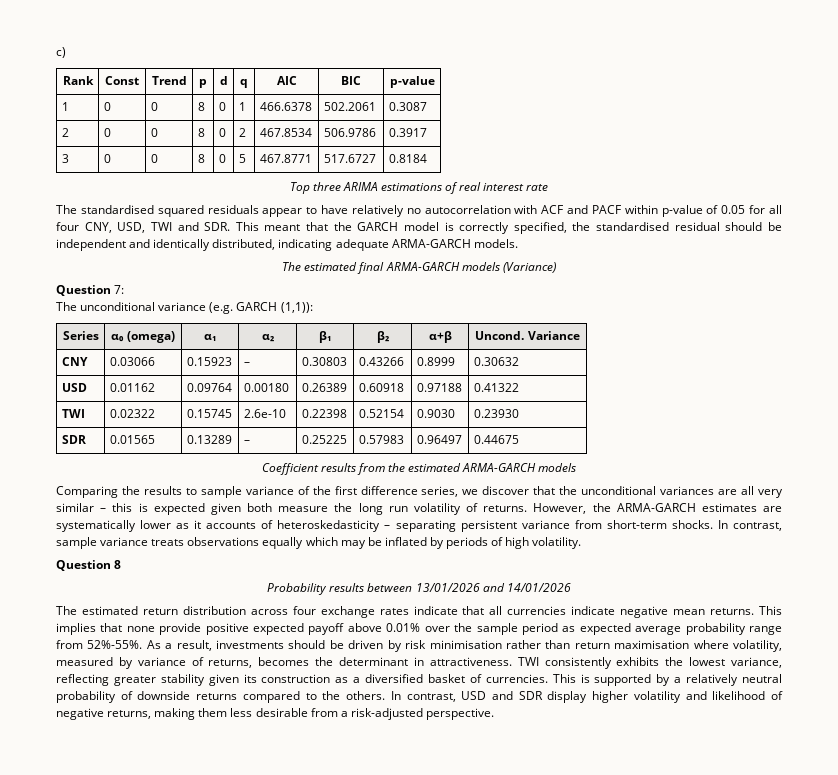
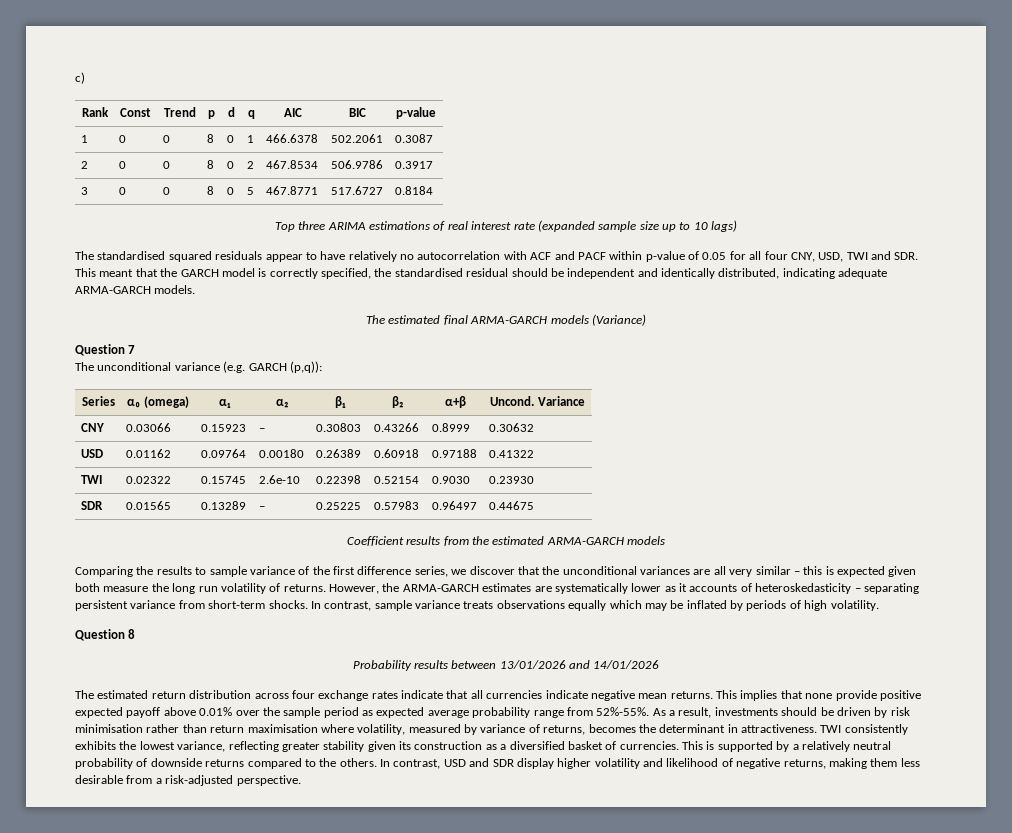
- Top three ARIMA estimations of real interest rate
+ Top three ARIMA estimations of real interest rate (expanded sample size up to 10 lags)
- Question 7:
+ Question 7
- The unconditional variance (e.g. GARCH (1,1)):
+ The unconditional variance (e.g. GARCH (p,q)):

